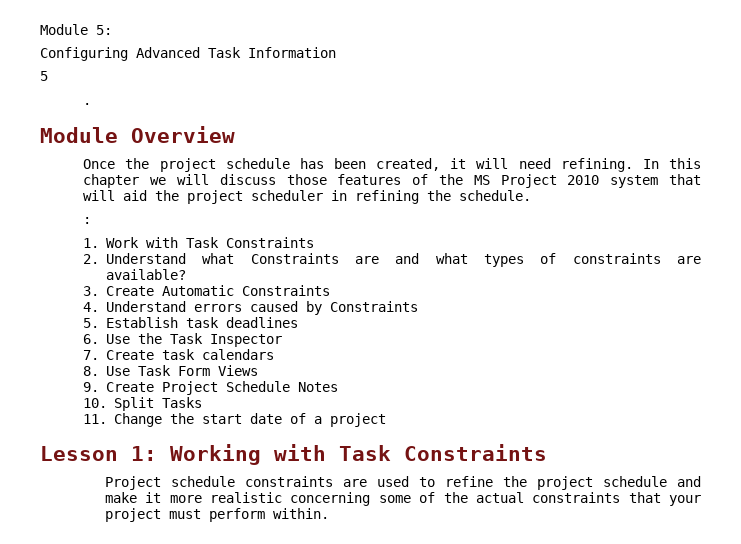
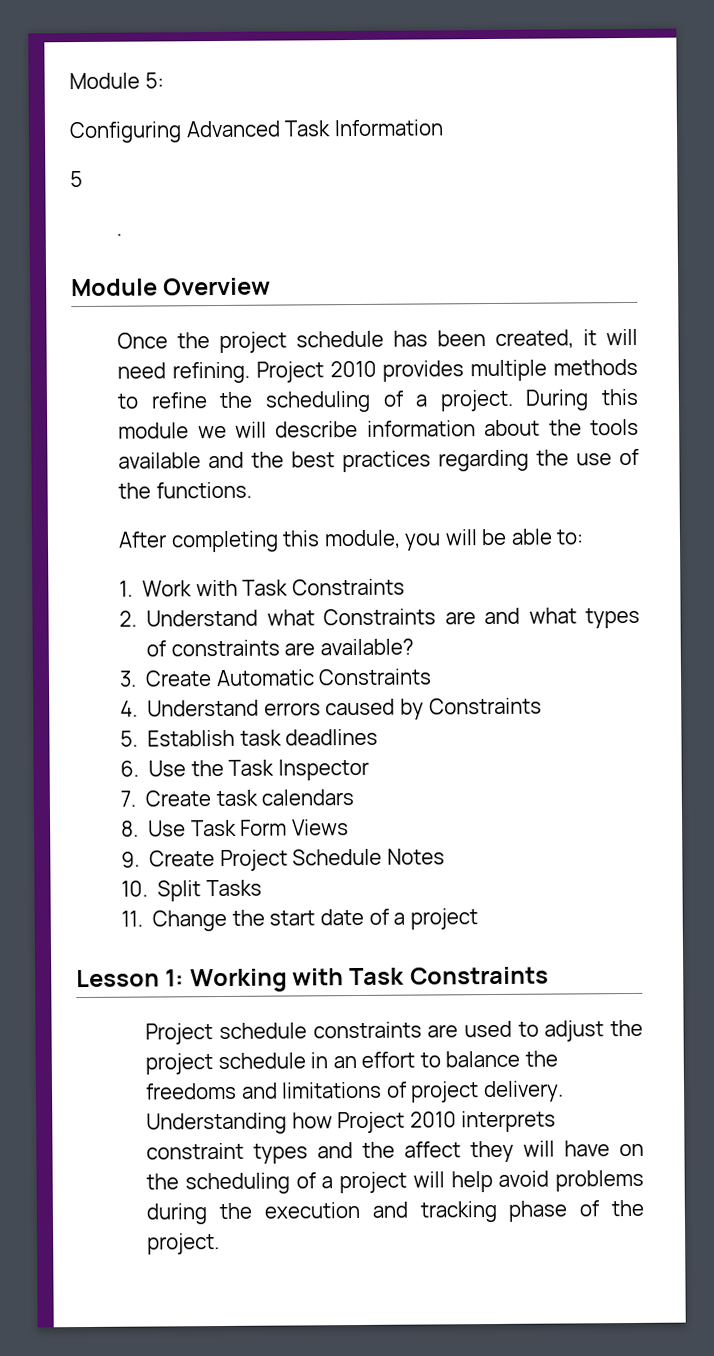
- In this chapter we will discuss those features of the MS Project 2010 system that will aid the project scheduler in refining the schedule.
- :
+ Project 2010 provides multiple methods to refine the scheduling of a project. During this module we will describe information about the tools available and the best practices regarding the use of the functions.
+ After completing this module, you will be able to:
- Project schedule constraints are used to refine the project schedule and make it more realistic concerning some of the actual constraints that your project must perform within.
+ Project schedule constraints are used to adjust the project schedule in an effort to balance the freedoms and limitations of project delivery. Understanding how Project 2010 interprets constraint types and the affect they will have on the scheduling of a project will help avoid problems during the execution and tracking phase of the project.

